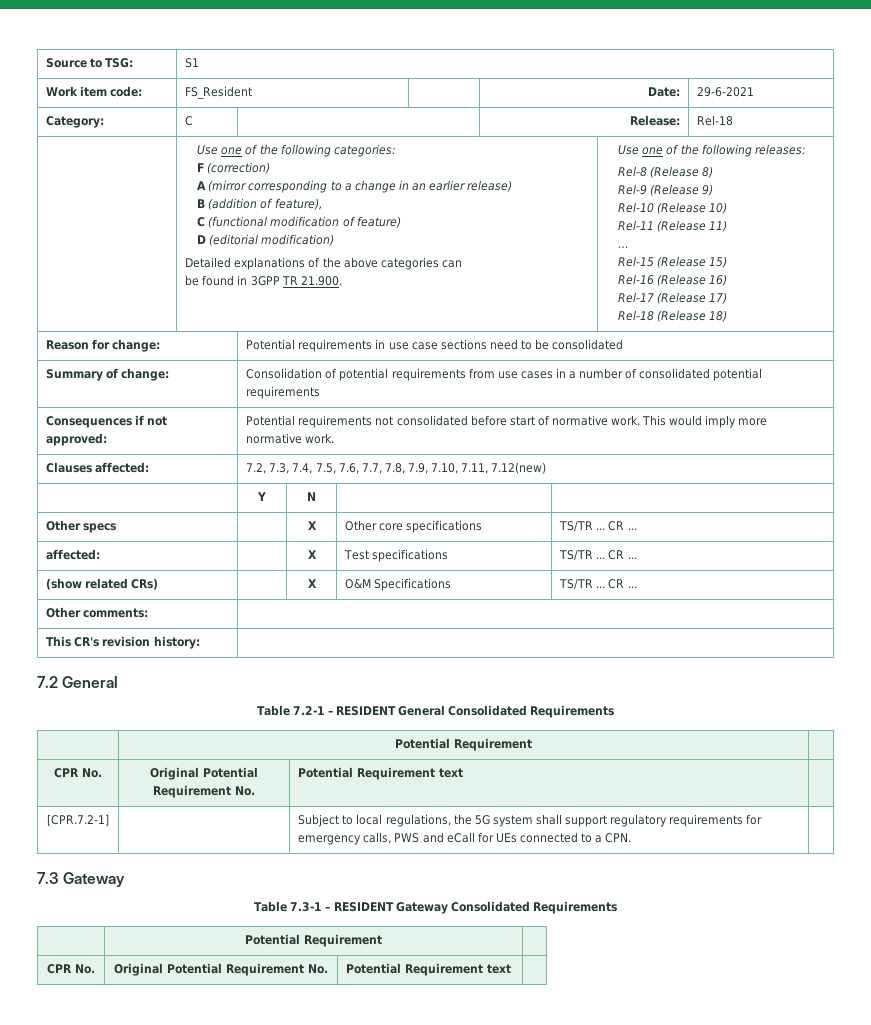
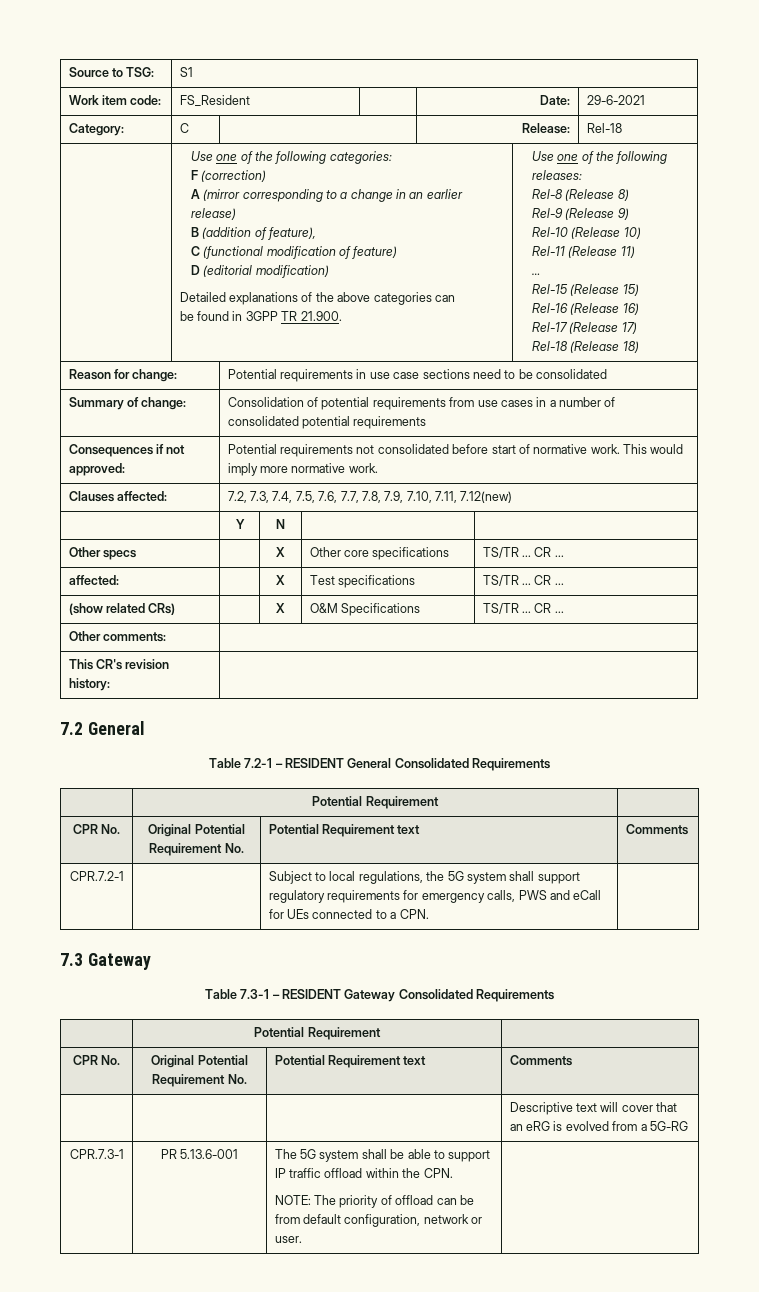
  Table 7.2-1 – RESIDENT General Consolidated Requirements
  | Potential Requirement |
- CPR No. | Original Potential Requirement No. | Potential Requirement text |
- [CPR.7.2-1] | | Subject to local regulations, the 5G system shall support regulatory requirements for emergency calls, PWS and eCall for UEs connected to a CPN. |
+ CPR No. | Original Potential Requirement No. | Potential Requirement text | Comments
+ CPR.7.2-1 | | Subject to local regulations, the 5G system shall support regulatory requirements for emergency calls, PWS and eCall for UEs connected to a CPN. |
  Table 7.3-1 – RESIDENT Gateway Consolidated Requirements
  | Potential Requirement |
- CPR No. | Original Potential Requirement No. | Potential Requirement text |
+ CPR No. | Original Potential Requirement No. | Potential Requirement text | Comments
+ | | | Descriptive text will cover that an eRG is evolved from a 5G-RG
+ CPR.7.3-1 | PR 5.13.6-001 | The 5G system shall be able to support IP traffic offload within the CPN.
+ NOTE: The priority of offload can be from default configuration, network or user. |

